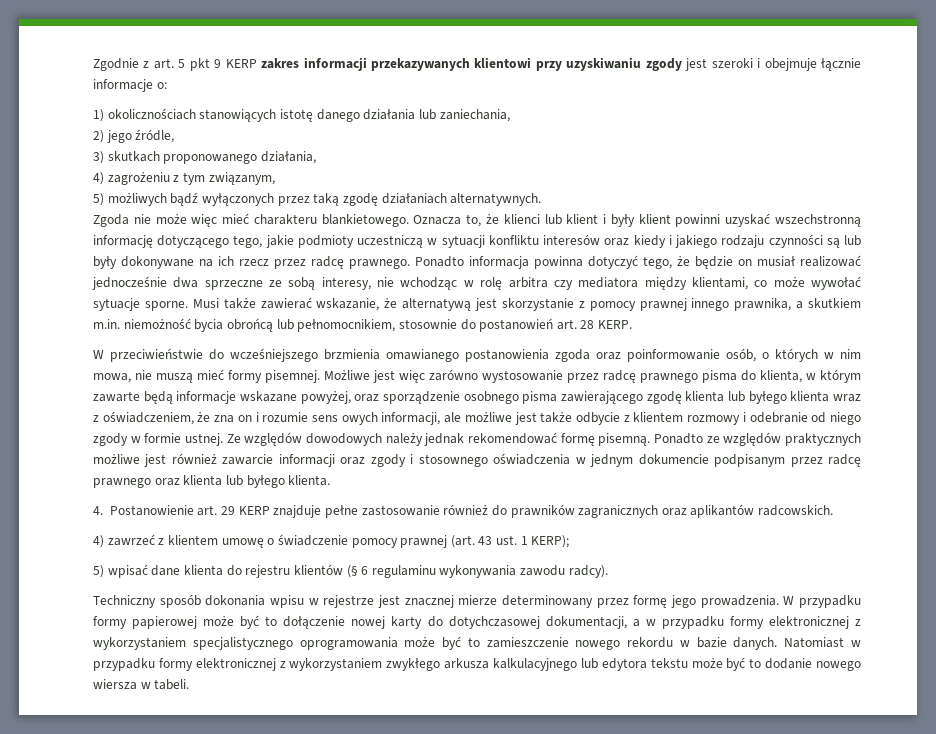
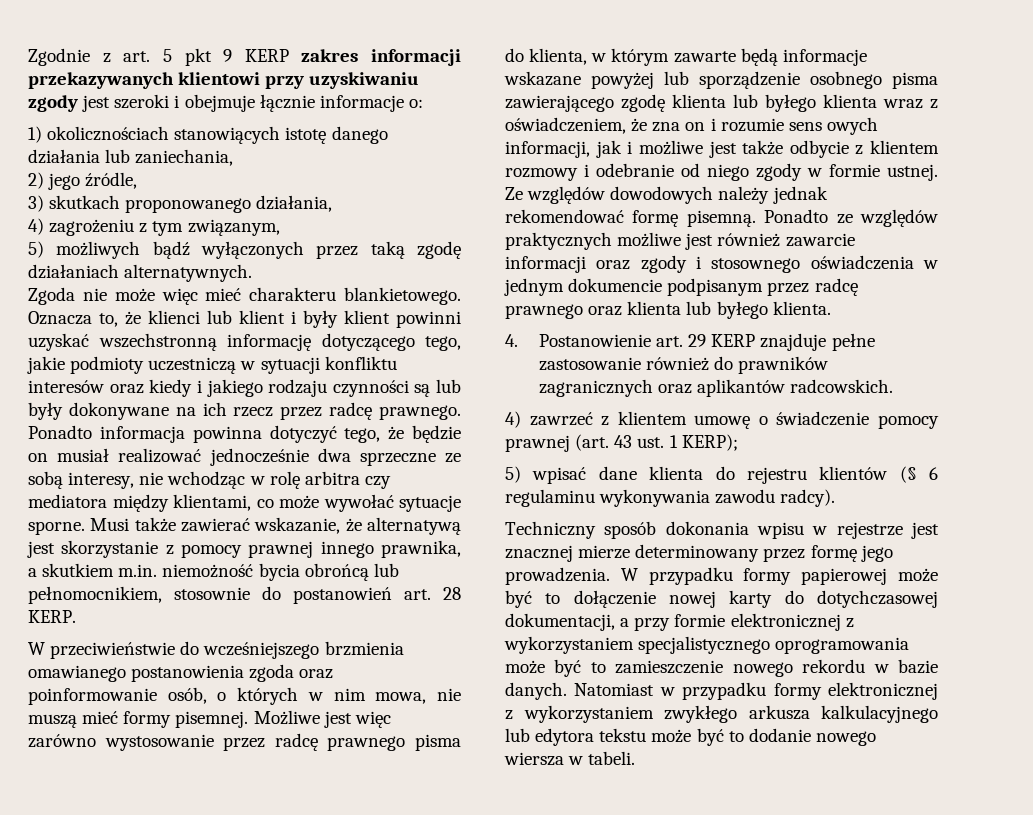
- Możliwe jest więc zarówno wystosowanie przez radcę prawnego pisma do klienta, w którym zawarte będą informacje wskazane powyżej, oraz sporządzenie osobnego pisma zawierającego zgodę klienta lub byłego klienta wraz z oświadczeniem, że zna on i rozumie sens owych informacji, ale możliwe jest także odbycie z klientem rozmowy i odebranie od niego zgody w formie ustnej.
+ Możliwe jest więc zarówno wystosowanie przez radcę prawnego pisma do klienta, w którym zawarte będą informacje wskazane powyżej lub sporządzenie osobnego pisma zawierającego zgodę klienta lub byłego klienta wraz z oświadczeniem, że zna on i rozumie sens owych informacji, jak i możliwe jest także odbycie z klientem rozmowy i odebranie od niego zgody w formie ustnej.
- W przypadku formy papierowej może być to dołączenie nowej karty do dotychczasowej dokumentacji, a w przypadku formy elektronicznej z wykorzystaniem specjalistycznego oprogramowania może być to zamieszczenie nowego rekordu w bazie danych.
+ W przypadku formy papierowej może być to dołączenie nowej karty do dotychczasowej dokumentacji, a przy formie elektronicznej z wykorzystaniem specjalistycznego oprogramowania może być to zamieszczenie nowego rekordu w bazie danych.

